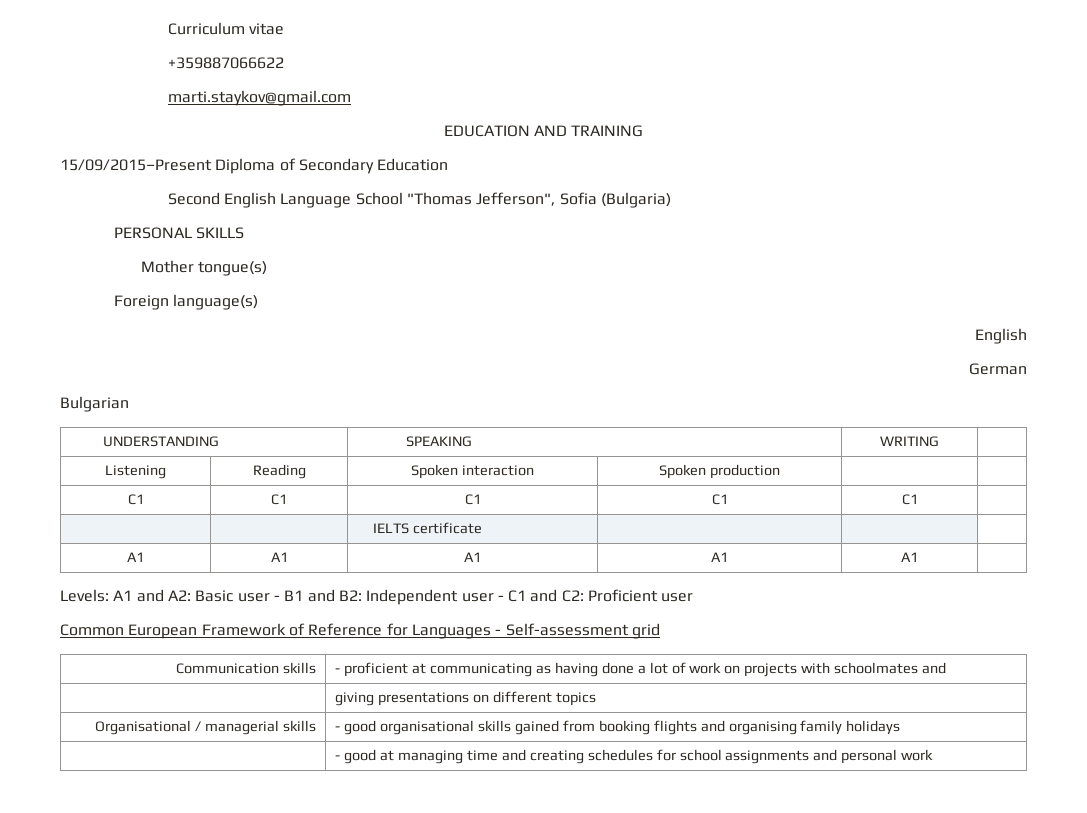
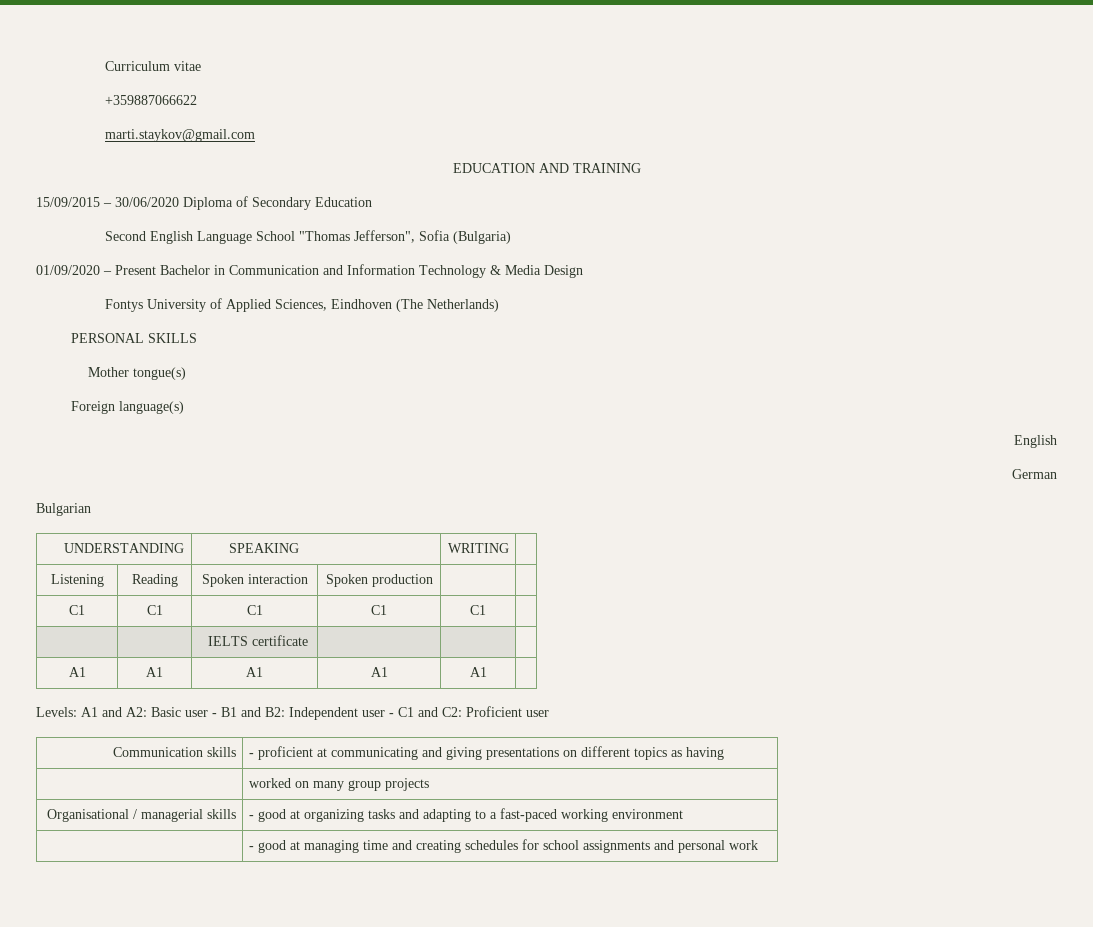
- 15/09/2015–Present Diploma of Secondary Education
+ 15/09/2015 – 30/06/2020 Diploma of Secondary Education
+ 01/09/2020 – Present Bachelor in Communication and Information Technology & Media Design
+ Fontys University of Applied Sciences, Eindhoven (The Netherlands)
- Common European Framework of Reference for Languages - Self-assessment grid
- Communication skills | - proficient at communicating as having done a lot of work on projects with schoolmates and
- | giving presentations on different topics
+ Communication skills | - proficient at communicating and giving presentations on different topics as having
+ | worked on many group projects
- Organisational / managerial skills | - good organisational skills gained from booking flights and organising family holidays
+ Organisational / managerial skills | - good at organizing tasks and adapting to a fast-paced working environment

